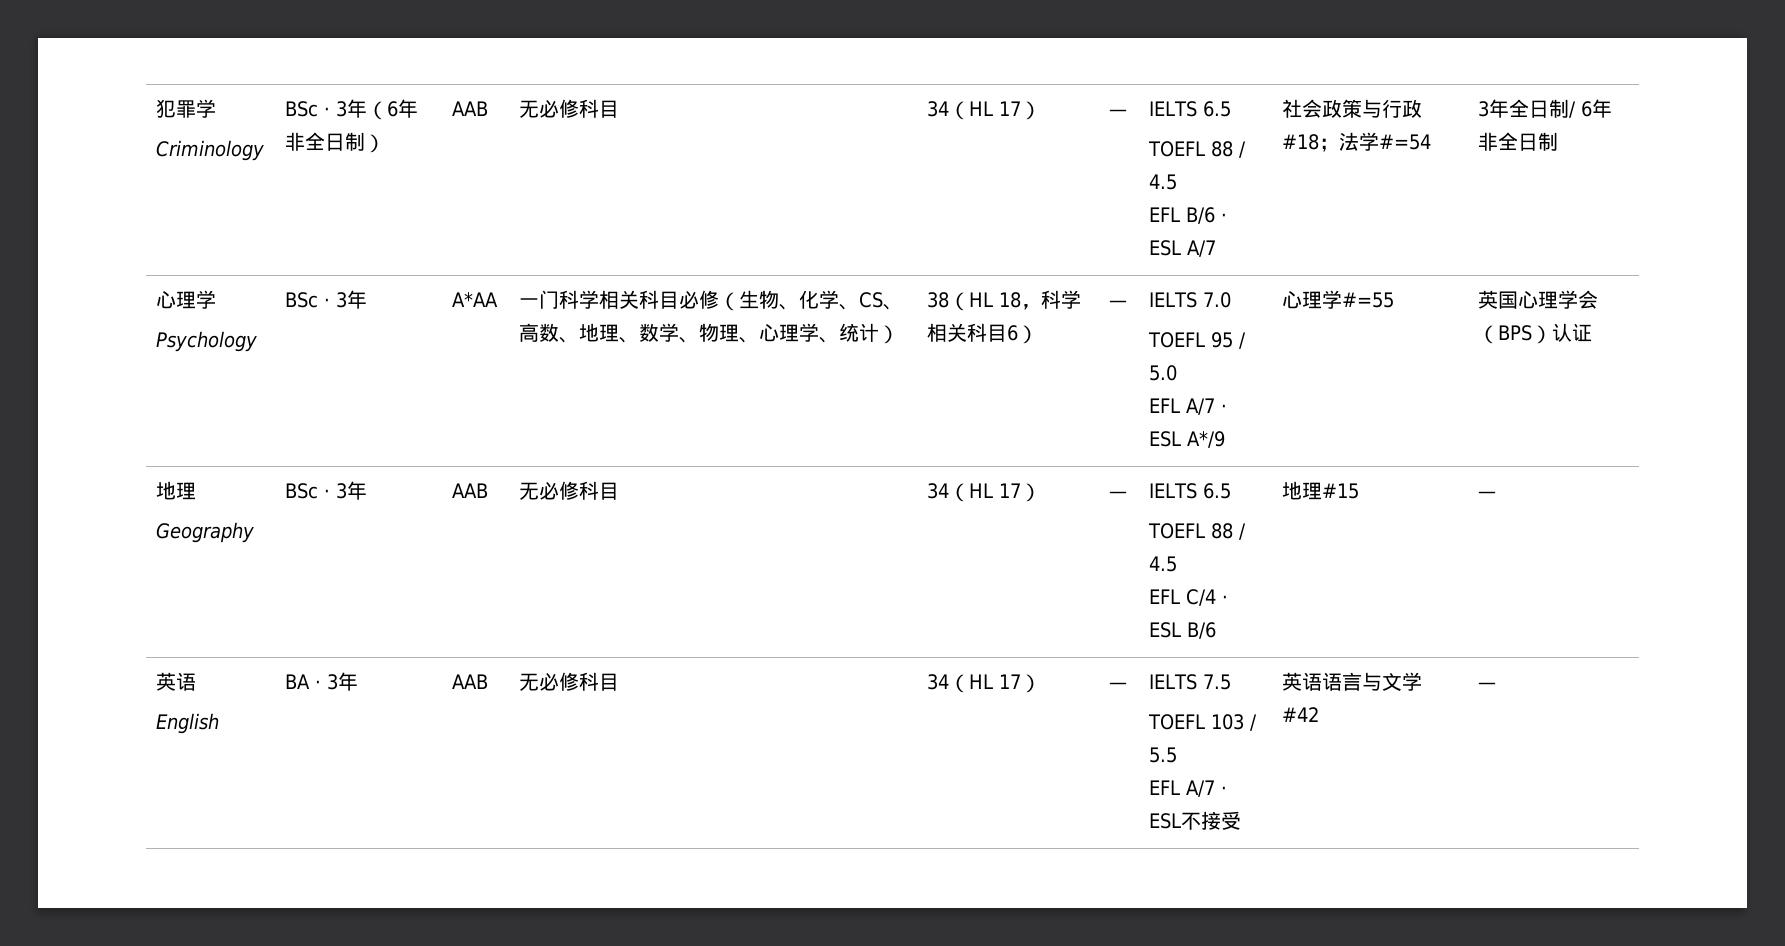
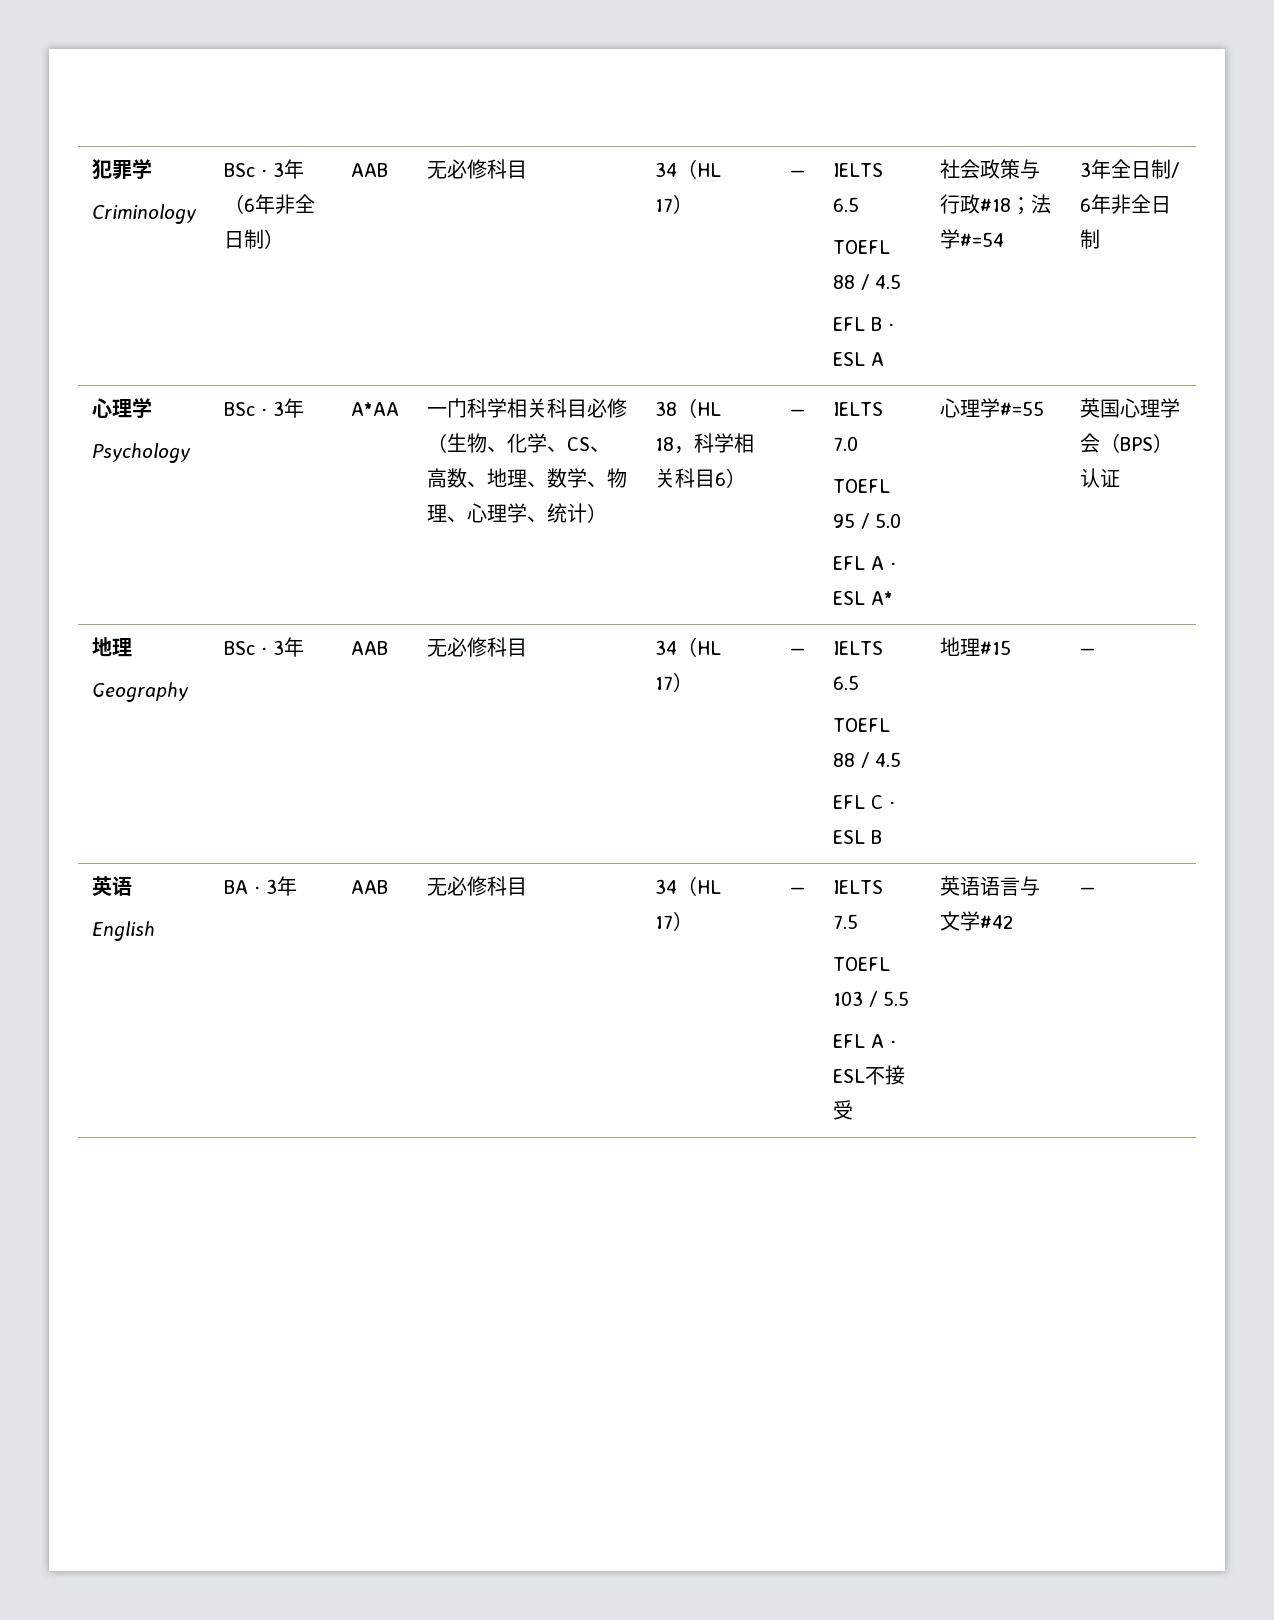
- EFL B/6 · ESL A/7
+ EFL B · ESL A
- EFL A/7 · ESL A*/9
+ EFL A · ESL A*
  英国心理学会（BPS）认证
  地理
  Geography | BSc · 3年 | AAB | 无必修科目 | 34（HL 17） | — | IELTS 6.5
  TOEFL 88 / 4.5
- EFL C/4 · ESL B/6 | 地理#15 | —
+ EFL C · ESL B | 地理#15 | —
  英语
  English | BA · 3年 | AAB | 无必修科目 | 34（HL 17） | — | IELTS 7.5
  TOEFL 103 / 5.5
- EFL A/7 · ESL不接受 | 英语语言与文学#42 | —
+ EFL A · ESL不接受 | 英语语言与文学#42 | —

